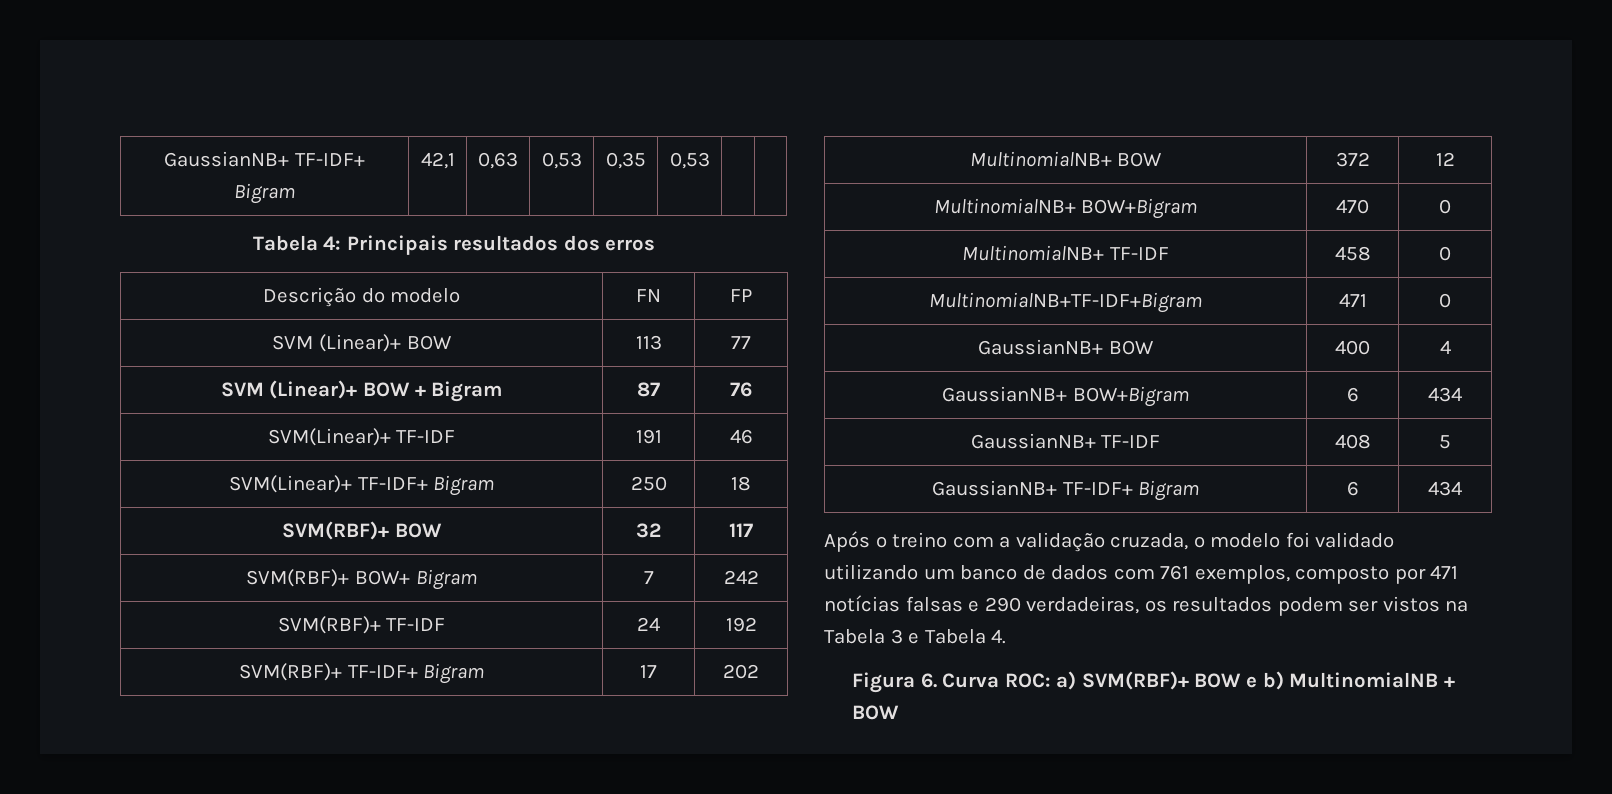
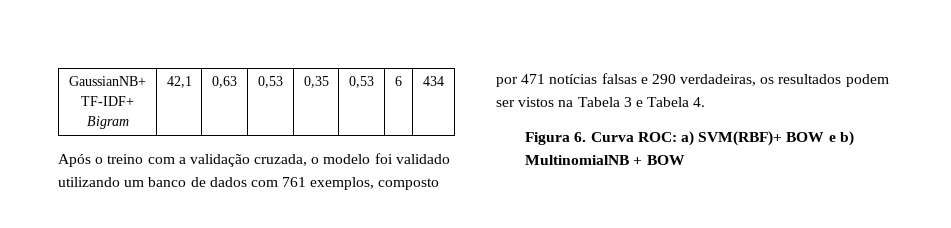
- GaussianNB+ TF-IDF+ Bigram | 42,1 | 0,63 | 0,53 | 0,35 | 0,53 | |
- Tabela 4: Principais resultados dos erros
- Descrição do modelo | FN | FP
- SVM (Linear)+ BOW | 113 | 77
- SVM (Linear)+ BOW + Bigram | 87 | 76
- SVM(Linear)+ TF-IDF | 191 | 46
- SVM(Linear)+ TF-IDF+ Bigram | 250 | 18
- SVM(RBF)+ BOW | 32 | 117
- SVM(RBF)+ BOW+ Bigram | 7 | 242
- SVM(RBF)+ TF-IDF | 24 | 192
- SVM(RBF)+ TF-IDF+ Bigram | 17 | 202
- MultinomialNB+ BOW | 372 | 12
- MultinomialNB+ BOW+Bigram | 470 | 0
- MultinomialNB+ TF-IDF | 458 | 0
- MultinomialNB+TF-IDF+Bigram | 471 | 0
- GaussianNB+ BOW | 400 | 4
- GaussianNB+ BOW+Bigram | 6 | 434
- GaussianNB+ TF-IDF | 408 | 5
- GaussianNB+ TF-IDF+ Bigram | 6 | 434
+ GaussianNB+ TF-IDF+ Bigram | 42,1 | 0,63 | 0,53 | 0,35 | 0,53 | 6 | 434

